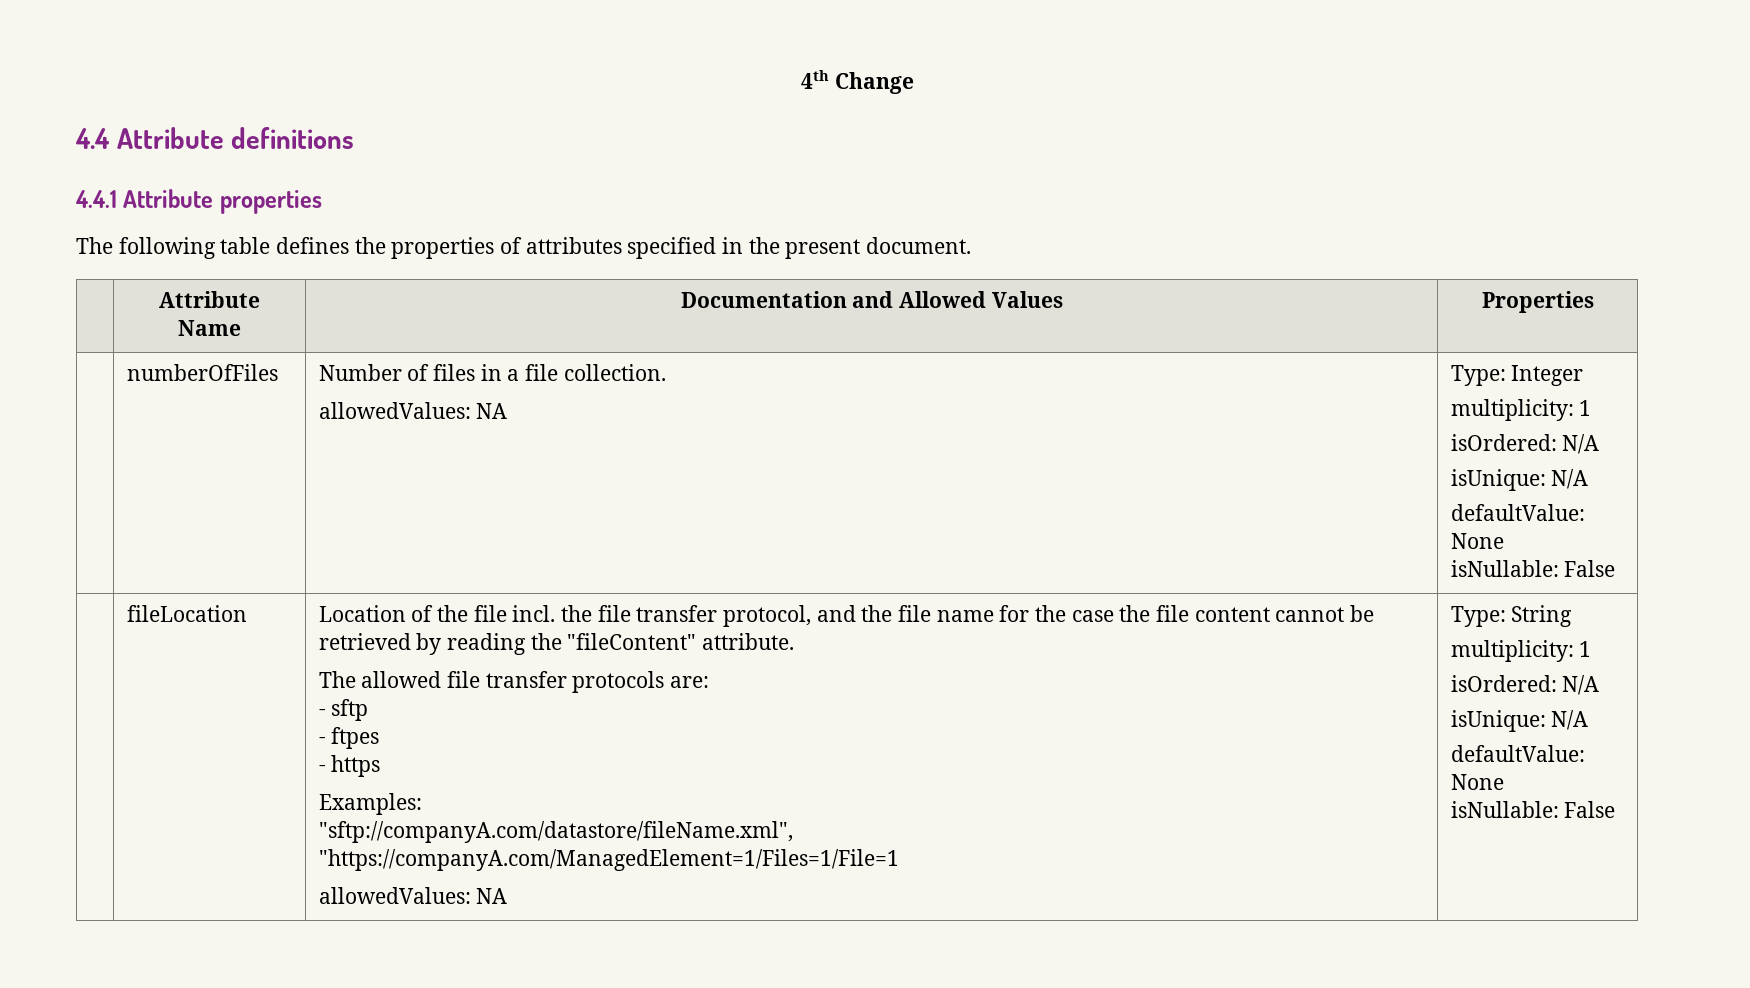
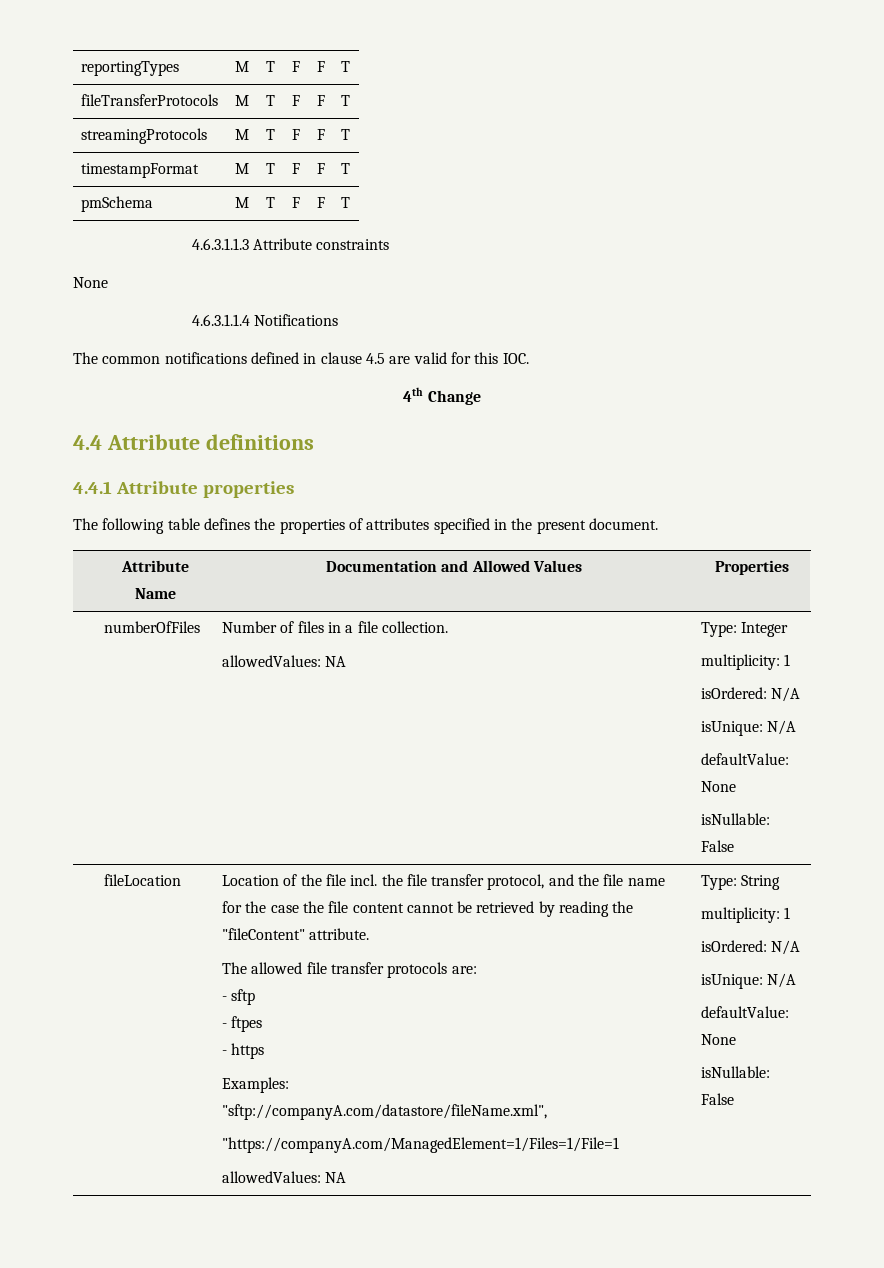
+ reportingTypes | M | T | F | F | T
+ fileTransferProtocols | M | T | F | F | T
+ streamingProtocols | M | T | F | F | T
+ timestampFormat | M | T | F | F | T
+ pmSchema | M | T | F | F | T
+ 4.6.3.1.1.3 Attribute constraints
+ None
+ 4.6.3.1.1.4 Notifications
+ The common notifications defined in clause 4.5 are valid for this IOC.

